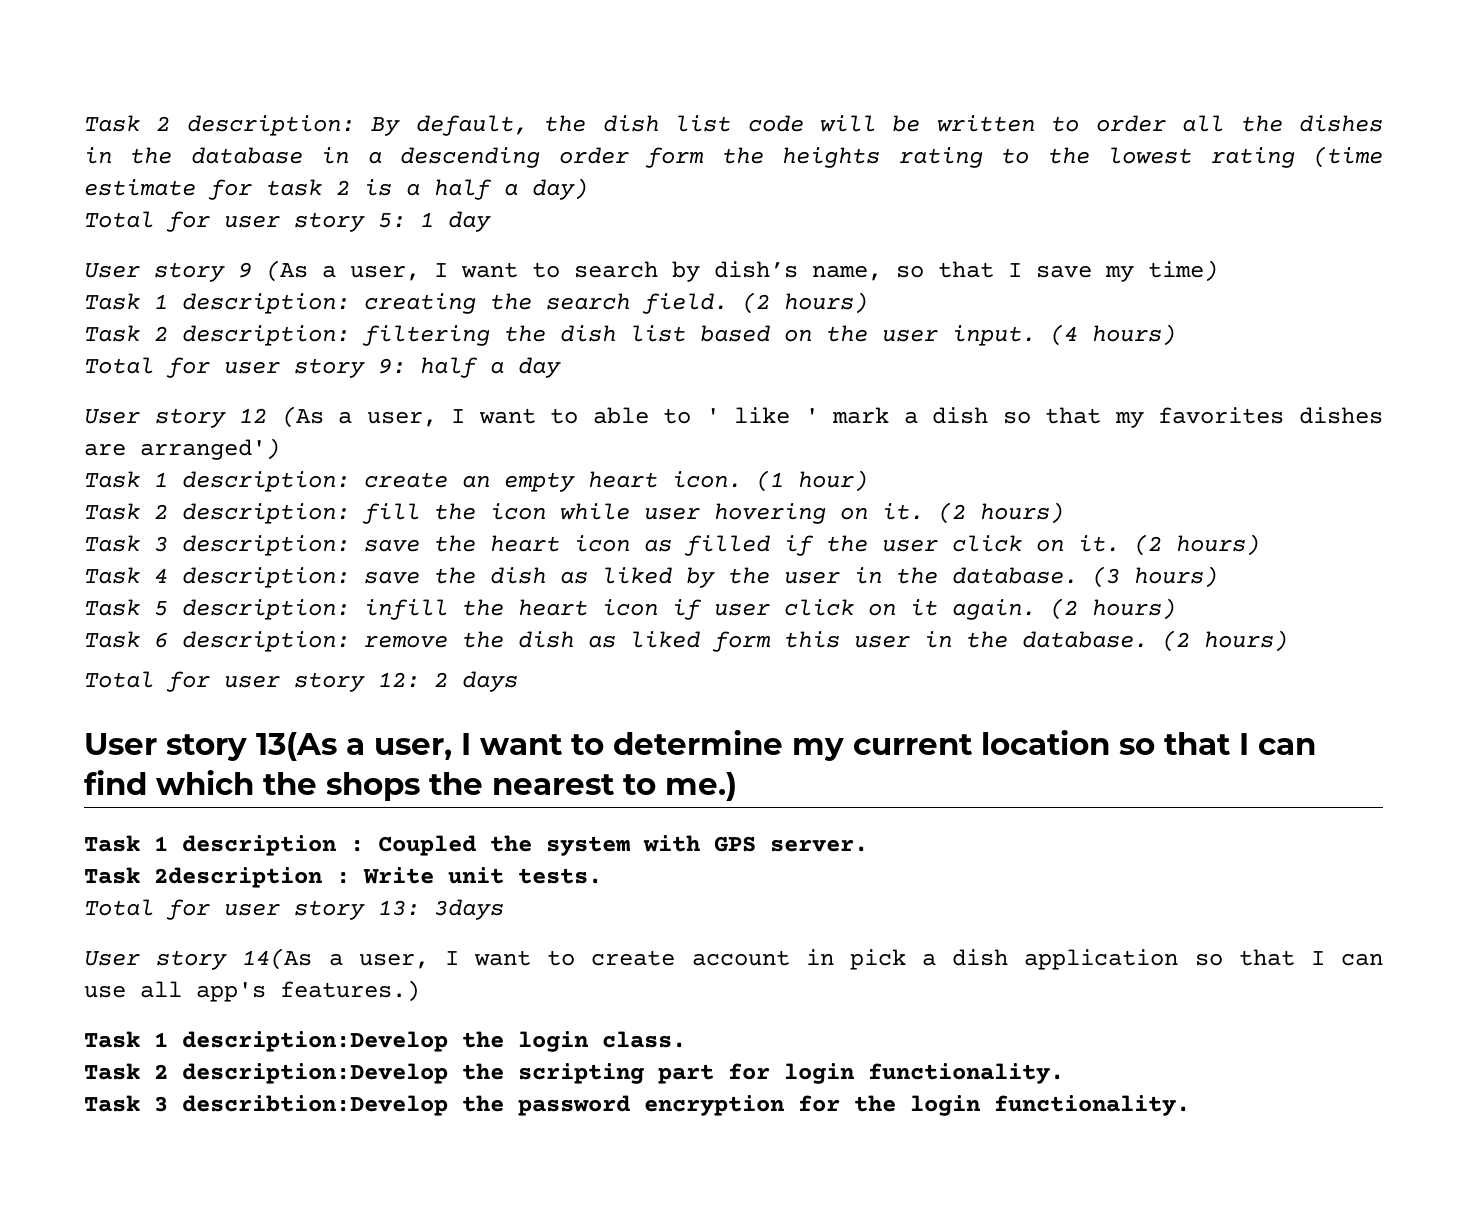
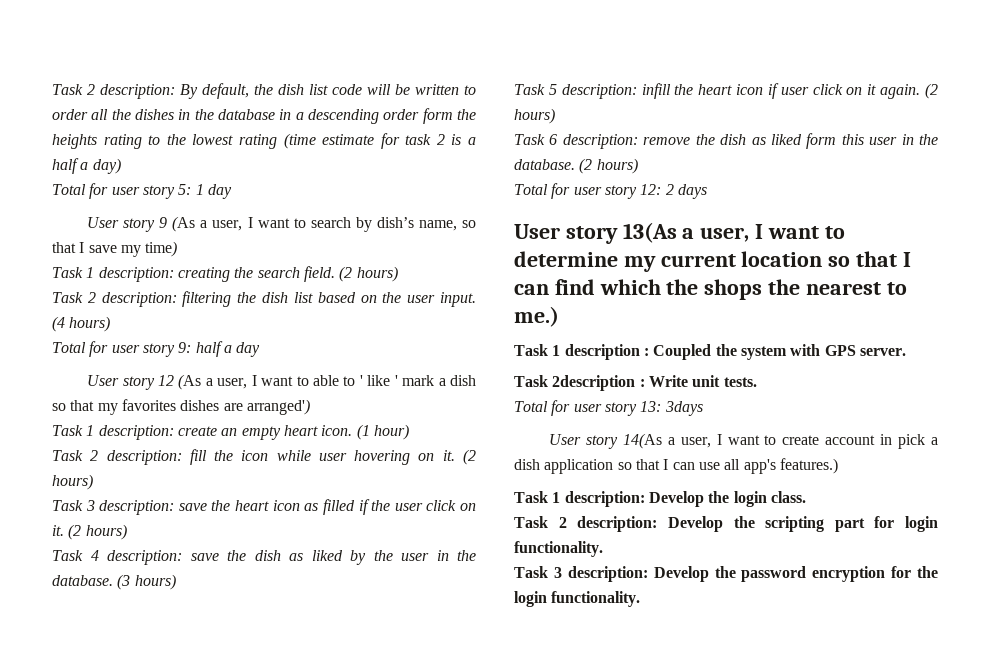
- Task 1 description:Develop the login class.
+ Task 1 description: Develop the login class.
- Task 2 description:Develop the scripting part for login functionality.
+ Task 2 description: Develop the scripting part for login functionality.
- Task 3 describtion:Develop the password encryption for the login functionality.
+ Task 3 description: Develop the password encryption for the login functionality.

